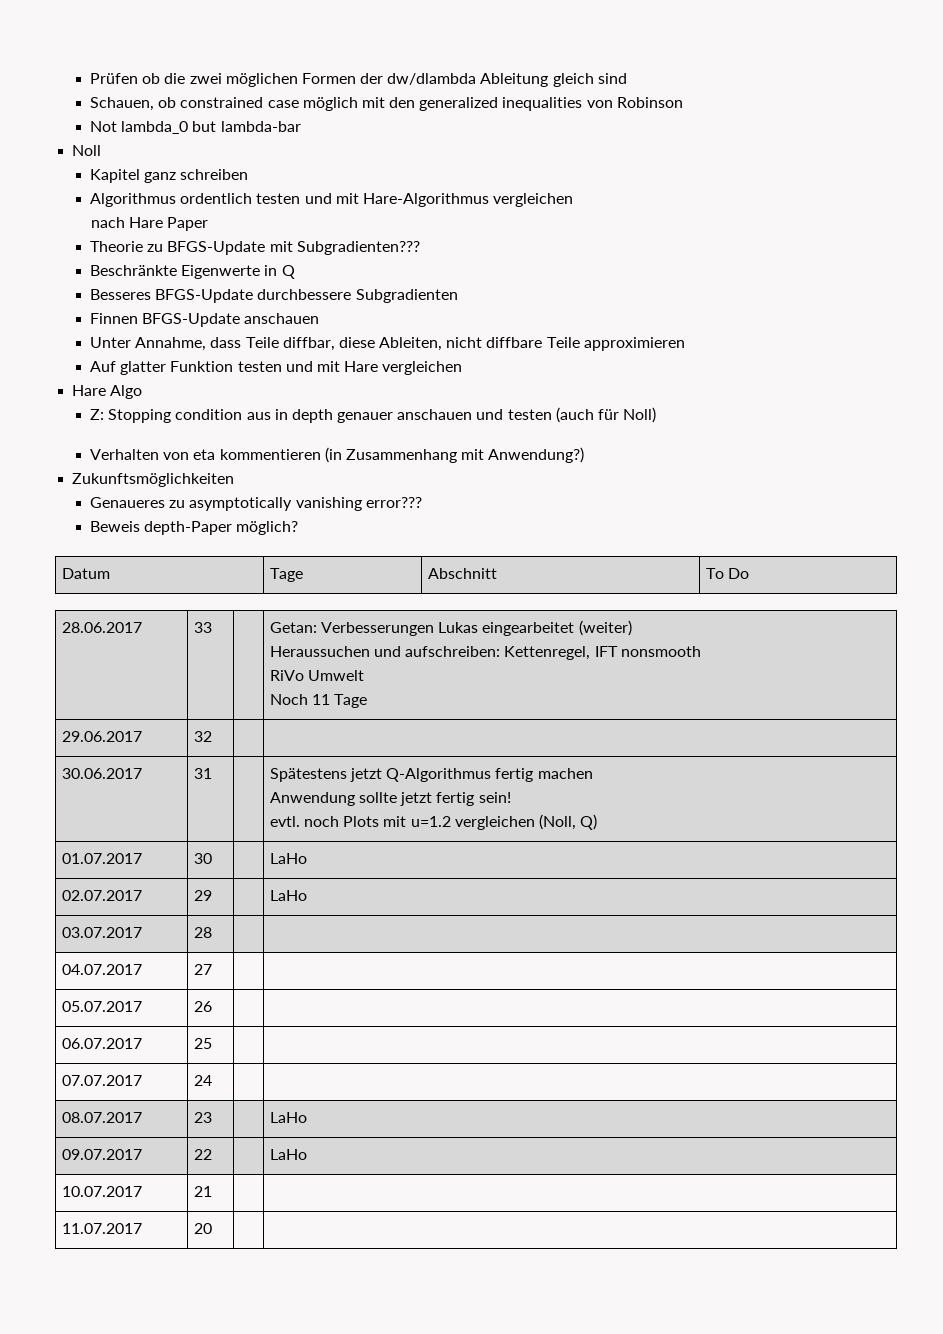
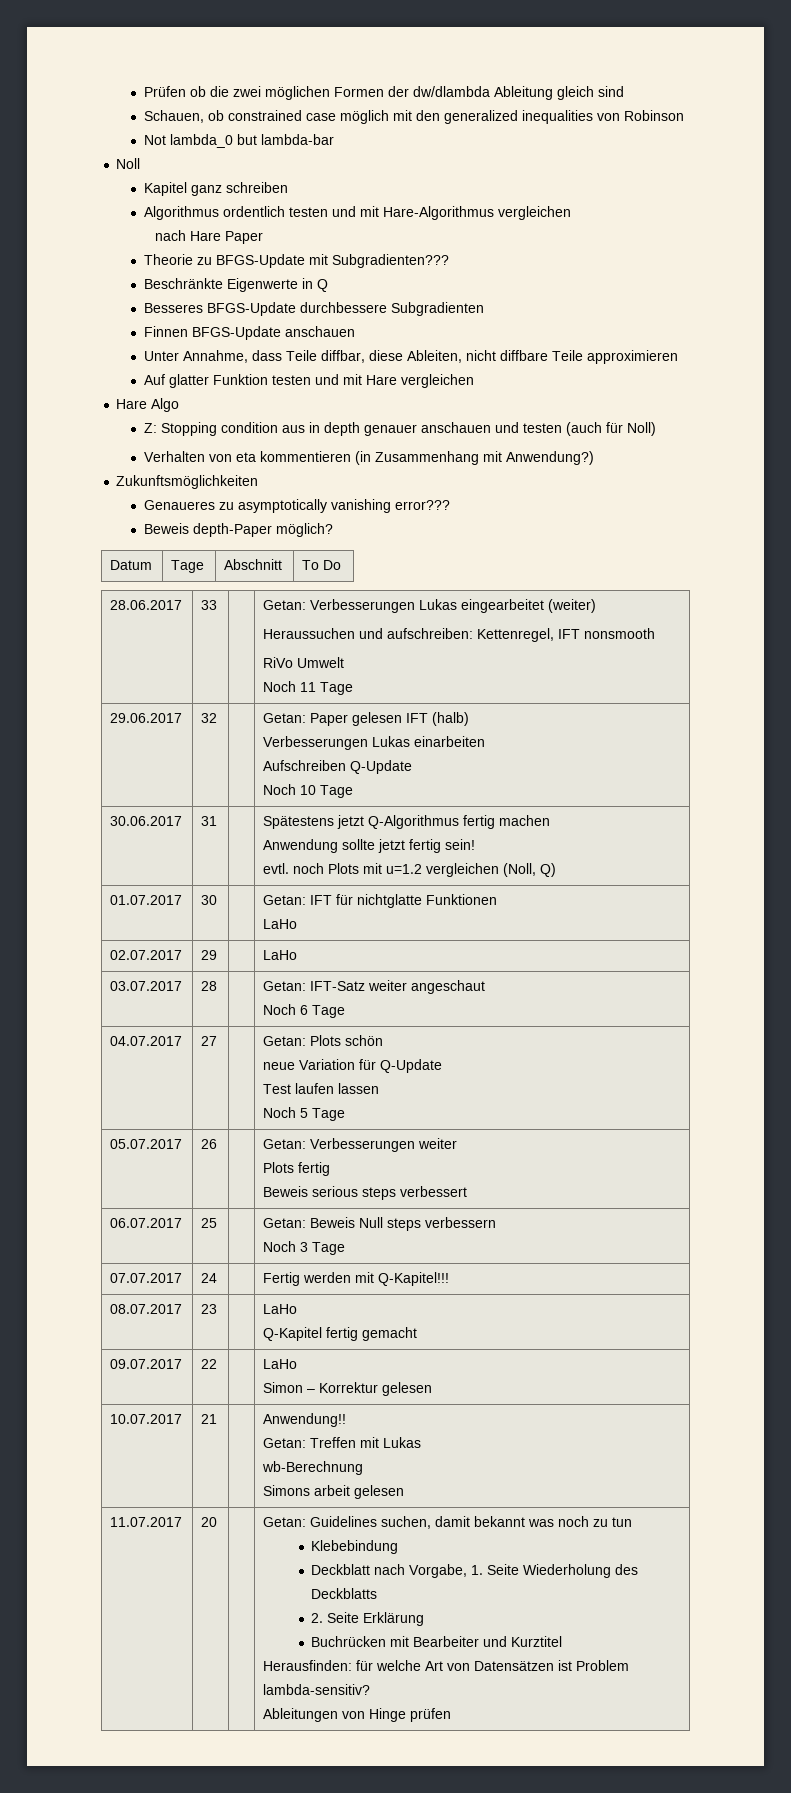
- 29.06.2017 | 32 | |
+ 29.06.2017 | 32 | | Getan: Paper gelesen IFT (halb)
+ Verbesserungen Lukas einarbeiten
+ Aufschreiben Q-Update
+ Noch 10 Tage
- 01.07.2017 | 30 | | LaHo
+ 01.07.2017 | 30 | | Getan: IFT für nichtglatte Funktionen
+ LaHo
- 03.07.2017 | 28 | |
- 04.07.2017 | 27 | |
- 05.07.2017 | 26 | |
- 06.07.2017 | 25 | |
- 07.07.2017 | 24 | |
+ 03.07.2017 | 28 | | Getan: IFT-Satz weiter angeschaut
+ Noch 6 Tage
+ 04.07.2017 | 27 | | Getan: Plots schön
+ neue Variation für Q-Update
+ Test laufen lassen
+ Noch 5 Tage
+ 05.07.2017 | 26 | | Getan: Verbesserungen weiter
+ Plots fertig
+ Beweis serious steps verbessert
+ 06.07.2017 | 25 | | Getan: Beweis Null steps verbessern
+ Noch 3 Tage
+ 07.07.2017 | 24 | | Fertig werden mit Q-Kapitel!!!
  08.07.2017 | 23 | | LaHo
+ Q-Kapitel fertig gemacht
  09.07.2017 | 22 | | LaHo
- 10.07.2017 | 21 | |
- 11.07.2017 | 20 | |
+ Simon – Korrektur gelesen
+ 10.07.2017 | 21 | | Anwendung!!
+ Getan: Treffen mit Lukas
+ wb-Berechnung
+ Simons arbeit gelesen
+ 11.07.2017 | 20 | | Getan: Guidelines suchen, damit bekannt was noch zu tun
+ Klebebindung
+ Deckblatt nach Vorgabe, 1. Seite Wiederholung des Deckblatts
+ 2. Seite Erklärung
+ Buchrücken mit Bearbeiter und Kurztitel
+ Herausfinden: für welche Art von Datensätzen ist Problem lambda-sensitiv?
+ Ableitungen von Hinge prüfen

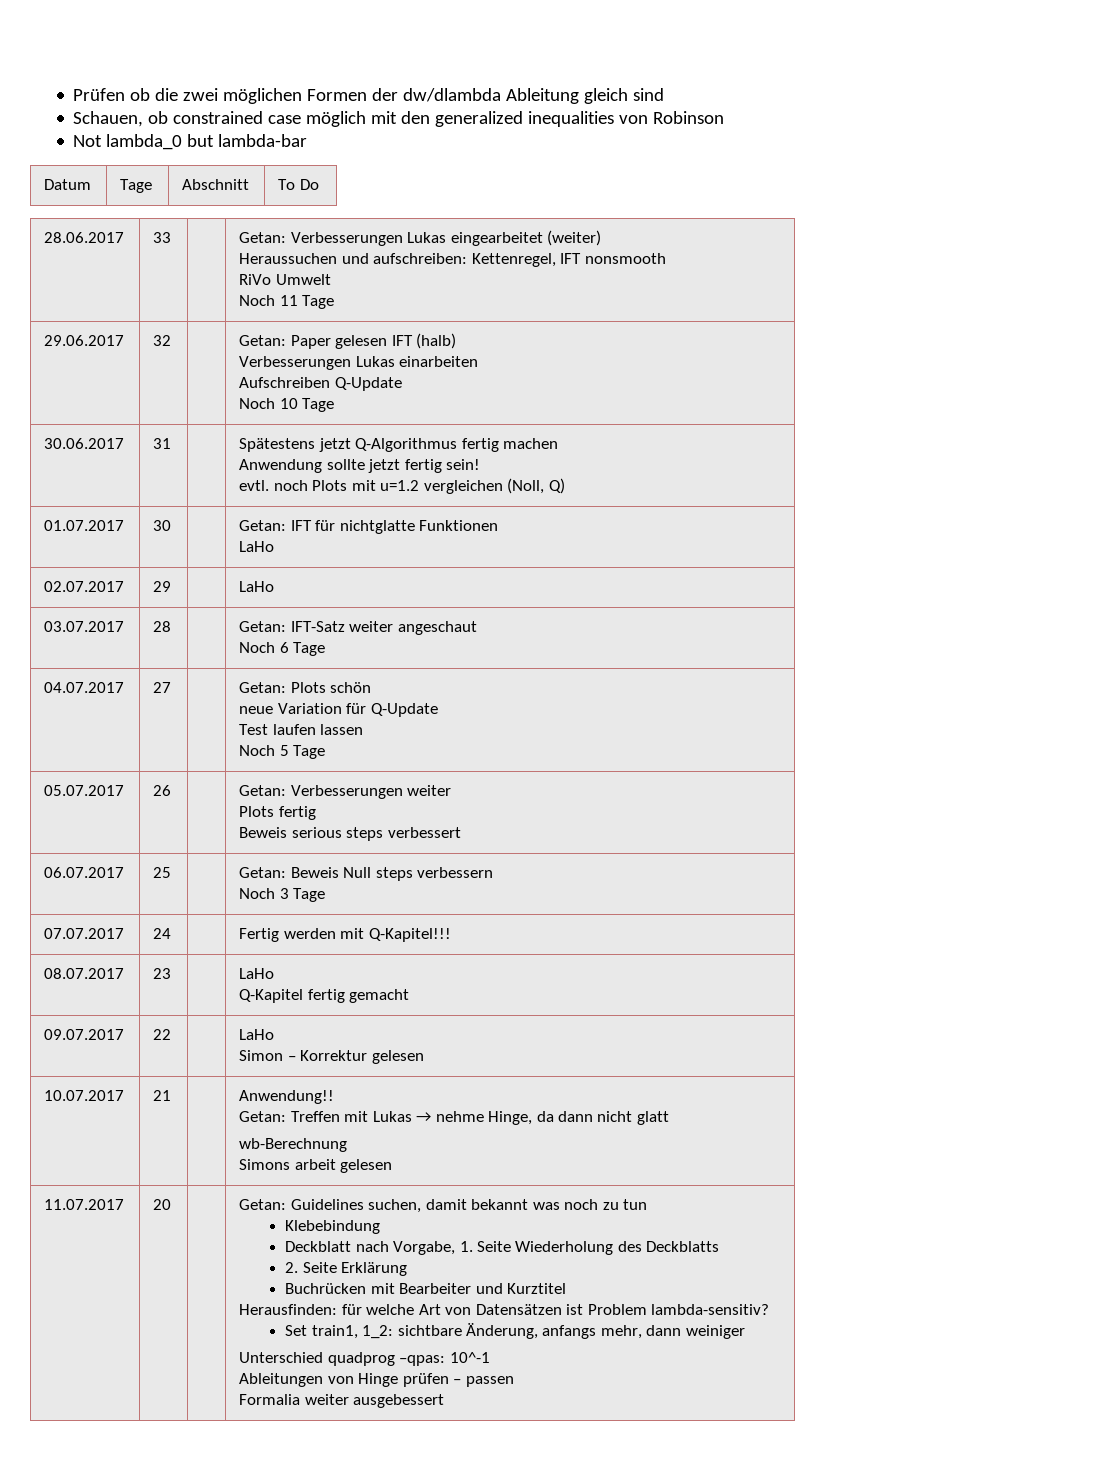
- Noll
- Kapitel ganz schreiben
- Algorithmus ordentlich testen und mit Hare-Algorithmus vergleichen
- nach Hare Paper
- Theorie zu BFGS-Update mit Subgradienten???
- Beschränkte Eigenwerte in Q
- Besseres BFGS-Update durchbessere Subgradienten
- Finnen BFGS-Update anschauen
- Unter Annahme, dass Teile diffbar, diese Ableiten, nicht diffbare Teile approximieren
- Auf glatter Funktion testen und mit Hare vergleichen
- Hare Algo
- Z: Stopping condition aus in depth genauer anschauen und testen (auch für Noll)
- Verhalten von eta kommentieren (in Zusammenhang mit Anwendung?)
- Zukunftsmöglichkeiten
- Genaueres zu asymptotically vanishing error???
- Beweis depth-Paper möglich?
  10.07.2017 | 21 | | Anwendung!!
- Getan: Treffen mit Lukas
+ Getan: Treffen mit Lukas → nehme Hinge, da dann nicht glatt
+ Set train1, 1_2: sichtbare Änderung, anfangs mehr, dann weiniger
+ Unterschied quadprog –qpas: 10^-1
- Ableitungen von Hinge prüfen
+ Ableitungen von Hinge prüfen – passen
+ Formalia weiter ausgebessert

